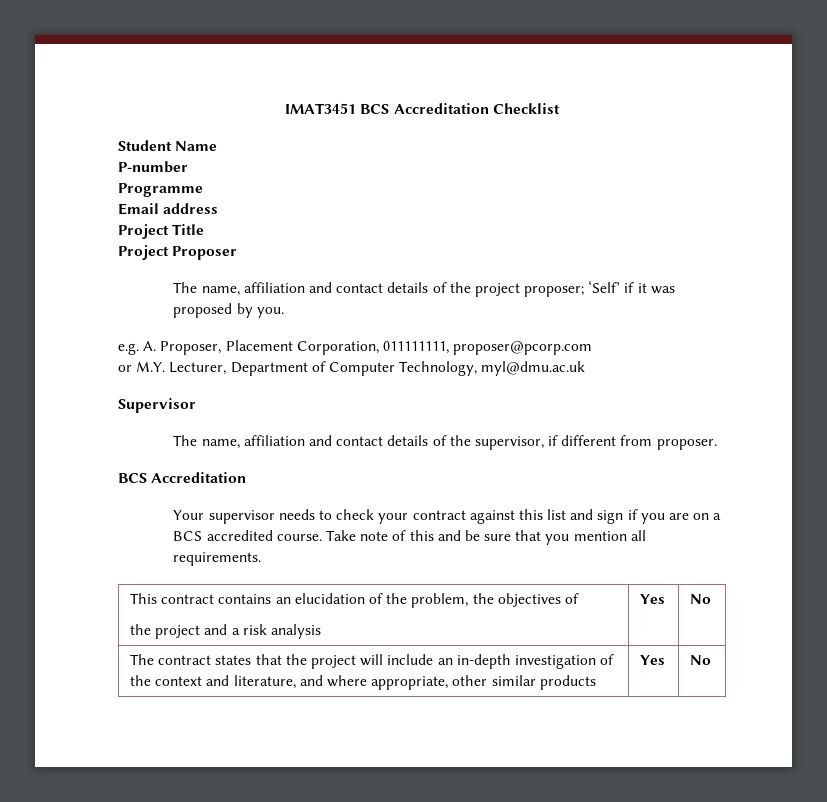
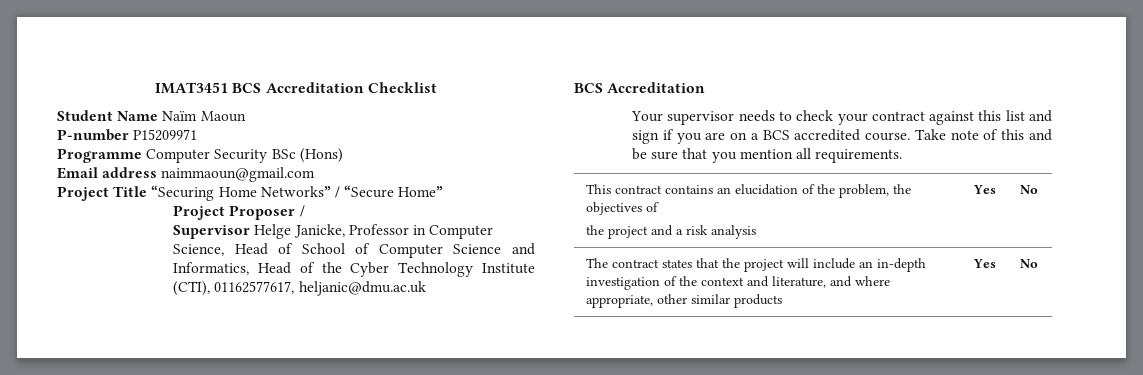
- Student Name
+ Student Name Naïm Maoun
- P-number
+ P-number P15209971
- Programme
+ Programme Computer Security BSc (Hons)
- Email address
+ Email address naimmaoun@gmail.com
- Project Title
- Project Proposer
- The name, affiliation and contact details of the project proposer; ‘Self’ if it was proposed by you.
- e.g. A. Proposer, Placement Corporation, 011111111, proposer@pcorp.com
- or M.Y. Lecturer, Department of Computer Technology, myl@dmu.ac.uk
- Supervisor
- The name, affiliation and contact details of the supervisor, if different from proposer.
+ Project Title “Securing Home Networks” / “Secure Home”
+ Project Proposer /
+ Supervisor Helge Janicke, Professor in Computer Science, Head of School of Computer Science and Informatics, Head of the Cyber Technology Institute (CTI), 01162577617, heljanic@dmu.ac.uk

